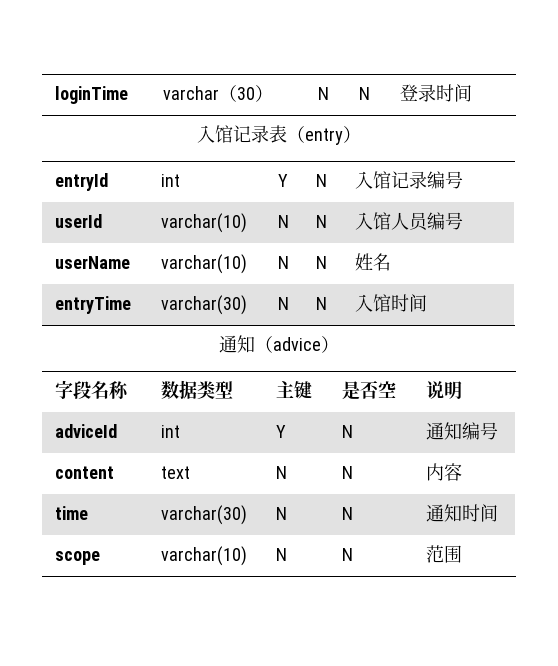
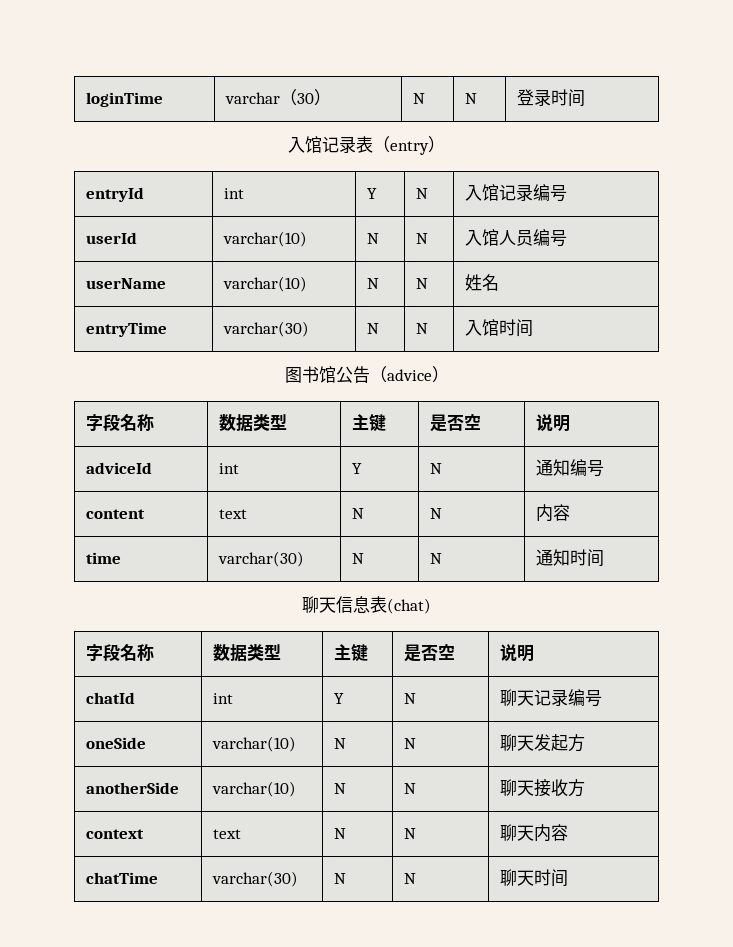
- 通知（advice）
+ 图书馆公告（advice）
- scope | varchar(10) | N | N | 范围
+ 聊天信息表(chat)
+ 字段名称 | 数据类型 | 主键 | 是否空 | 说明
+ chatId | int | Y | N | 聊天记录编号
+ oneSide | varchar(10) | N | N | 聊天发起方
+ anotherSide | varchar(10) | N | N | 聊天接收方
+ context | text | N | N | 聊天内容
+ chatTime | varchar(30) | N | N | 聊天时间

